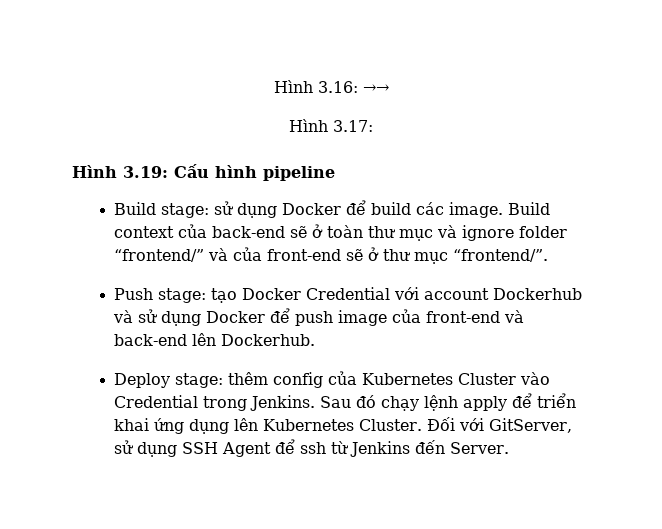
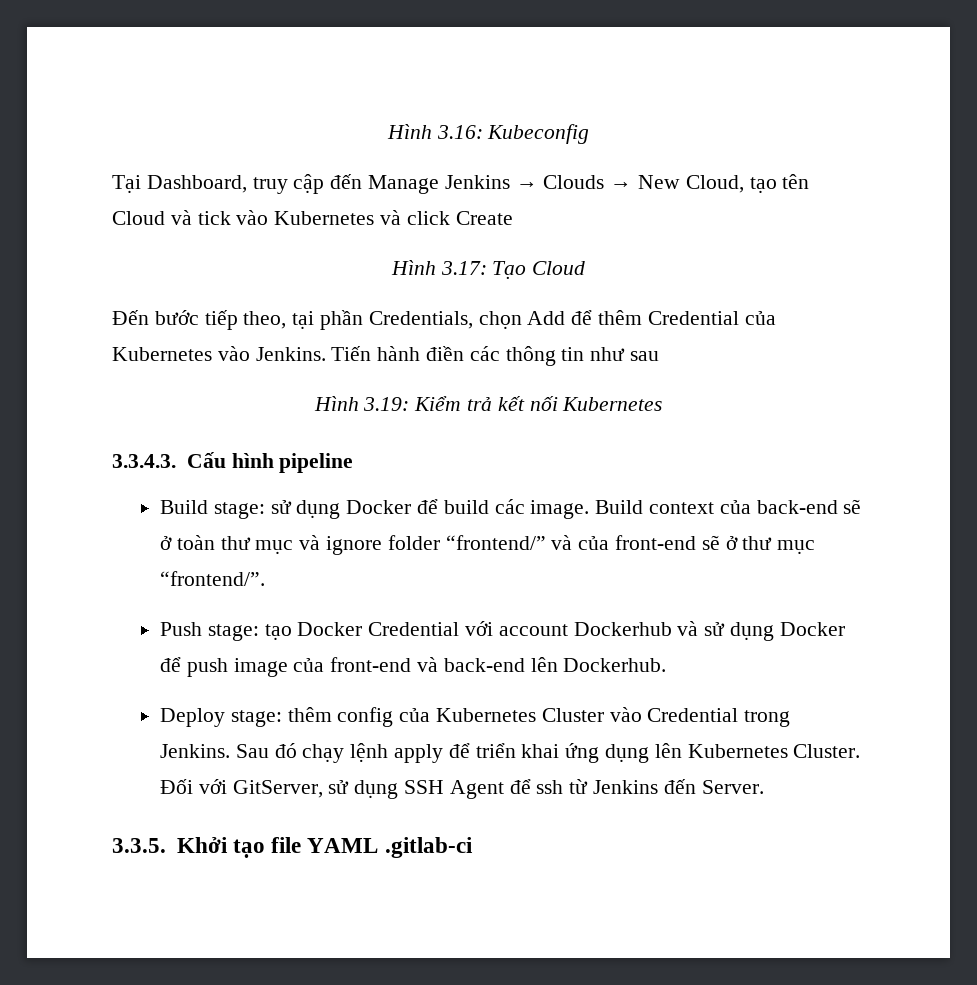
- Hình 3.16: →→
- Hình 3.17:
- Hình 3.19: Cấu hình pipeline
+ Hình 3.16: Kubeconfig
+ Tại Dashboard, truy cập đến Manage Jenkins → Clouds → New Cloud, tạo tên Cloud và tick vào Kubernetes và click Create
+ Hình 3.17: Tạo Cloud
+ Đến bước tiếp theo, tại phần Credentials, chọn Add để thêm Credential của Kubernetes vào Jenkins. Tiến hành điền các thông tin như sau
+ Hình 3.19: Kiểm trả kết nối Kubernetes
+ 3.3.4.3. Cấu hình pipeline
+ 3.3.5. Khởi tạo file YAML .gitlab-ci

